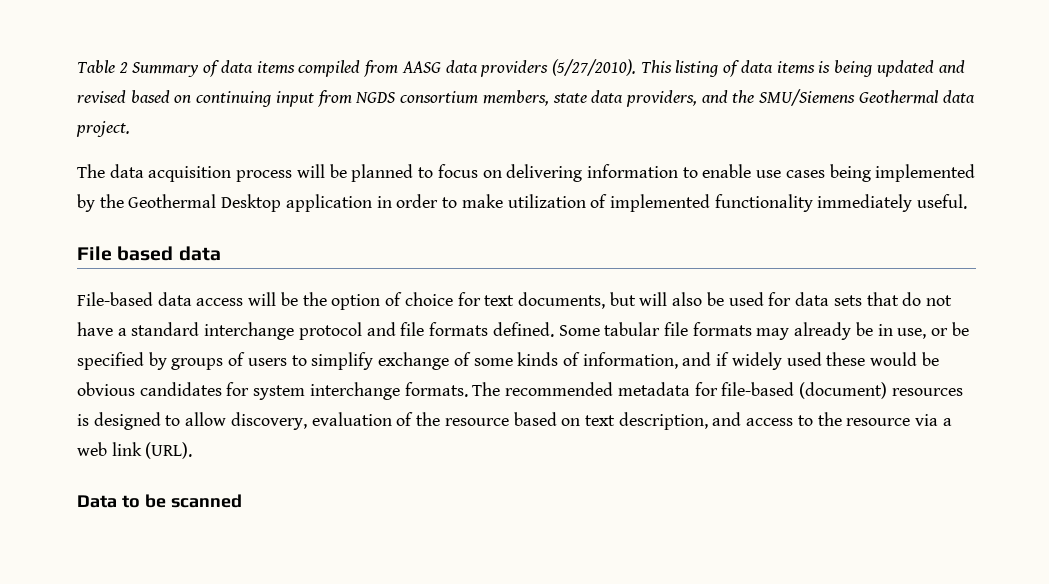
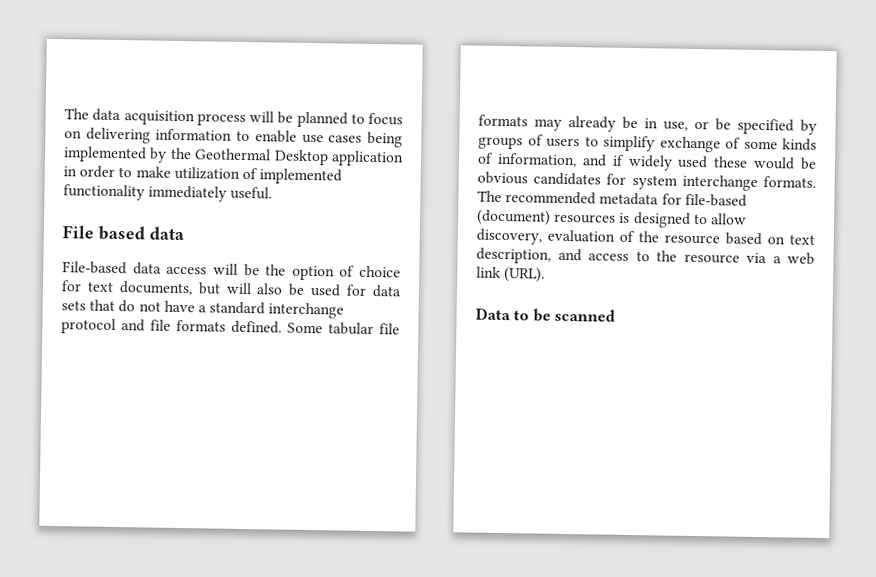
- Table 2 Summary of data items compiled from AASG data providers (5/27/2010). This listing of data items is being updated and revised based on continuing input from NGDS consortium members, state data providers, and the SMU/Siemens Geothermal data project.

